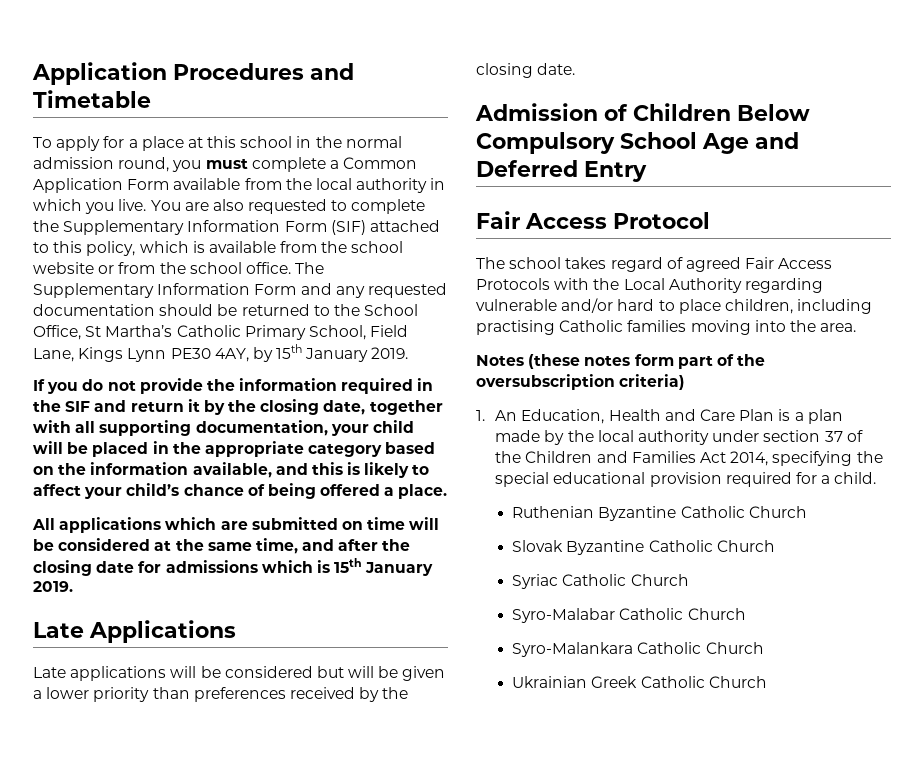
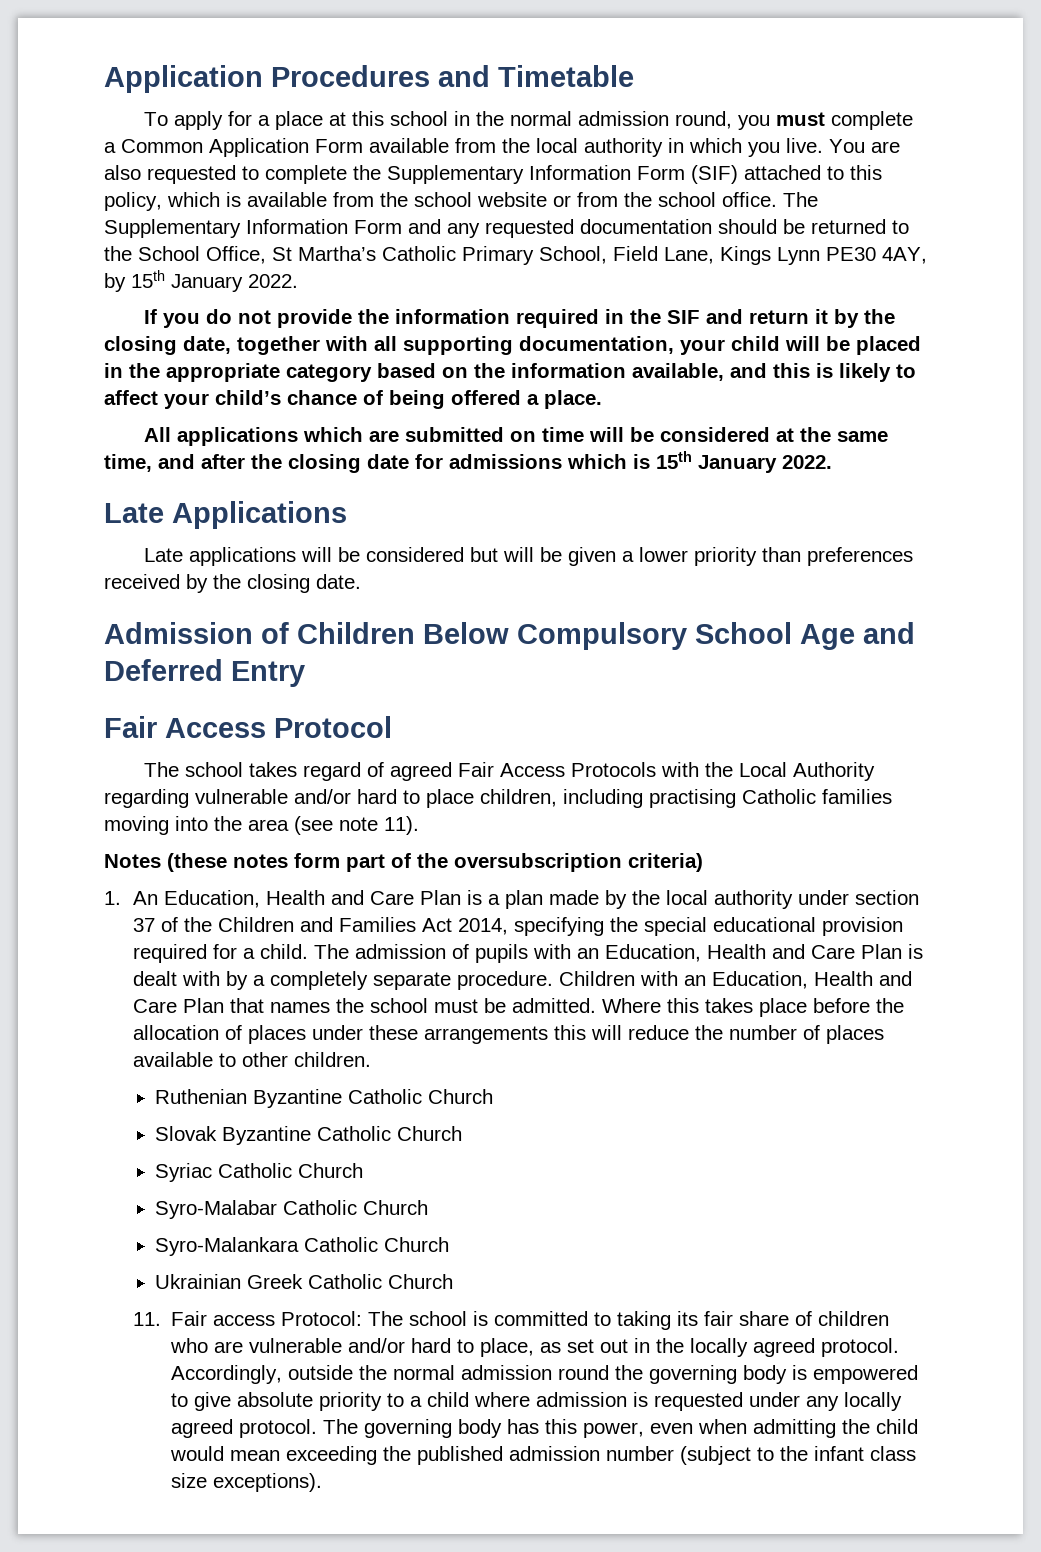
- The Supplementary Information Form and any requested documentation should be returned to the School Office, St Martha’s Catholic Primary School, Field Lane, Kings Lynn PE30 4AY, by 15th January 2019.
+ The Supplementary Information Form and any requested documentation should be returned to the School Office, St Martha’s Catholic Primary School, Field Lane, Kings Lynn PE30 4AY, by 15th January 2022.
- All applications which are submitted on time will be considered at the same time, and after the closing date for admissions which is 15th January 2019.
+ All applications which are submitted on time will be considered at the same time, and after the closing date for admissions which is 15th January 2022.
- The school takes regard of agreed Fair Access Protocols with the Local Authority regarding vulnerable and/or hard to place children, including practising Catholic families moving into the area.
+ The school takes regard of agreed Fair Access Protocols with the Local Authority regarding vulnerable and/or hard to place children, including practising Catholic families moving into the area (see note 11).
+ The admission of pupils with an Education, Health and Care Plan is dealt with by a completely separate procedure. Children with an Education, Health and Care Plan that names the school must be admitted. Where this takes place before the allocation of places under these arrangements this will reduce the number of places available to other children.
+ 11. Fair access Protocol: The school is committed to taking its fair share of children who are vulnerable and/or hard to place, as set out in the locally agreed protocol. Accordingly, outside the normal admission round the governing body is empowered to give absolute priority to a child where admission is requested under any locally agreed protocol. The governing body has this power, even when admitting the child would mean exceeding the published admission number (subject to the infant class size exceptions).

